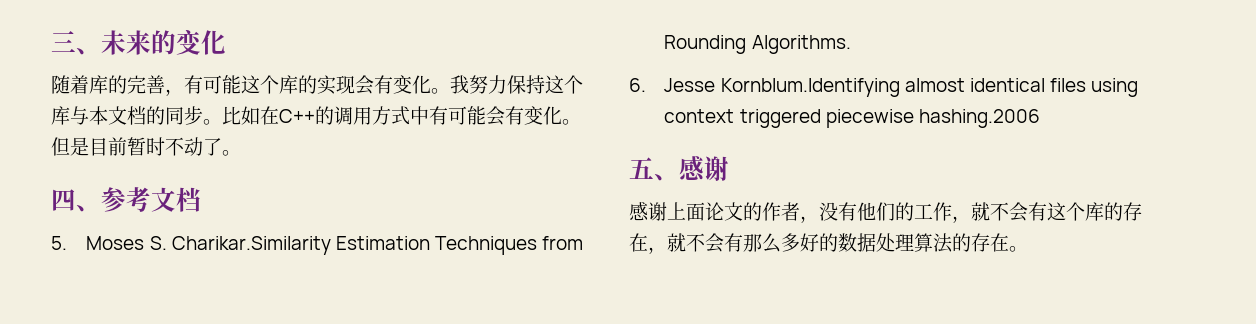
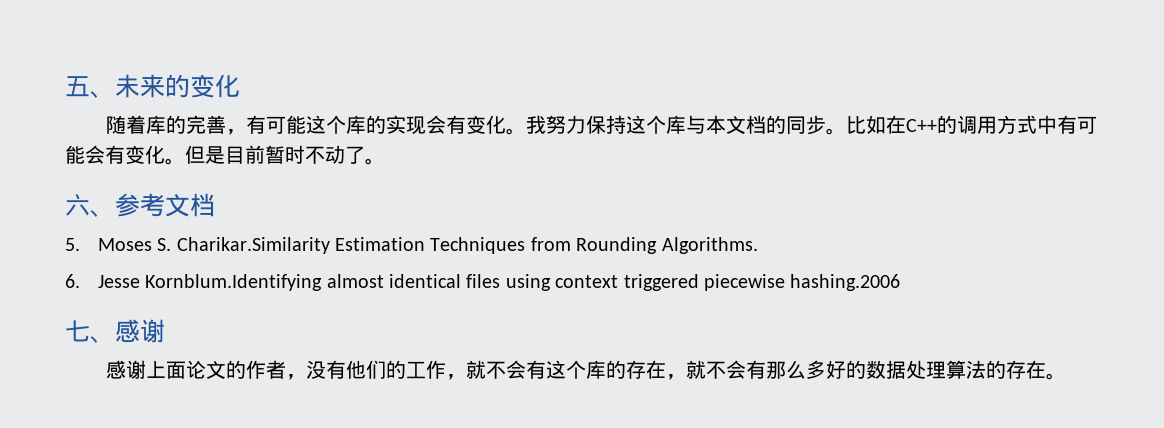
- 三、未来的变化
+ 五、未来的变化
- 四、参考文档
+ 六、参考文档
- 五、感谢
+ 七、感谢

